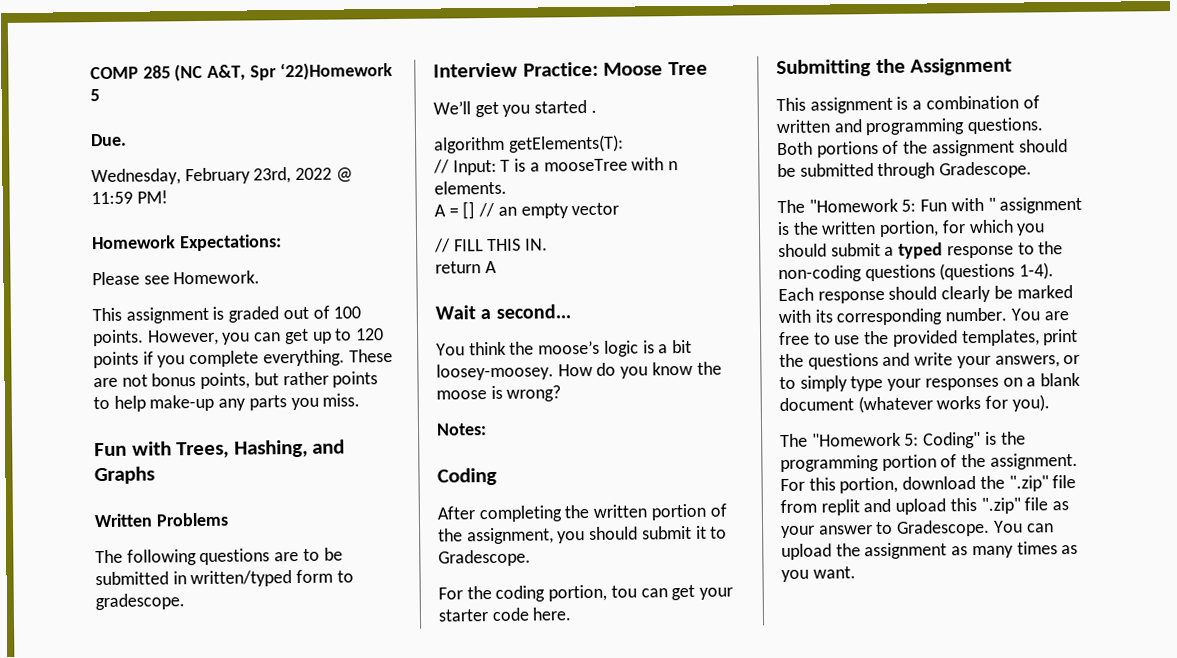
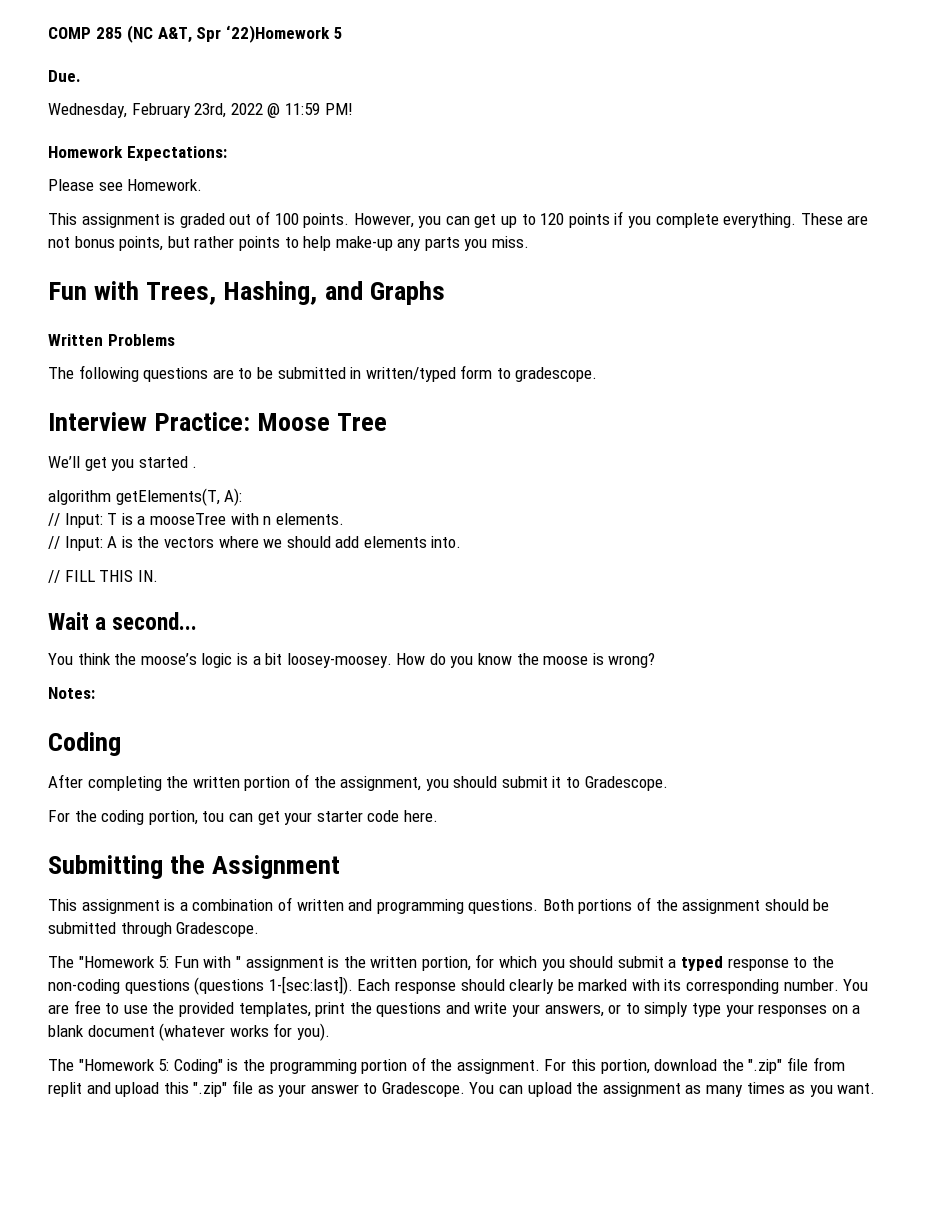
- algorithm getElements(T):
+ algorithm getElements(T, A):
- A = [] // an empty vector
+ // Input: A is the vectors where we should add elements into.
- return A
- The "Homework 5: Fun with " assignment is the written portion, for which you should submit a typed response to the non-coding questions (questions 1-4).
+ The "Homework 5: Fun with " assignment is the written portion, for which you should submit a typed response to the non-coding questions (questions 1-[sec:last]).

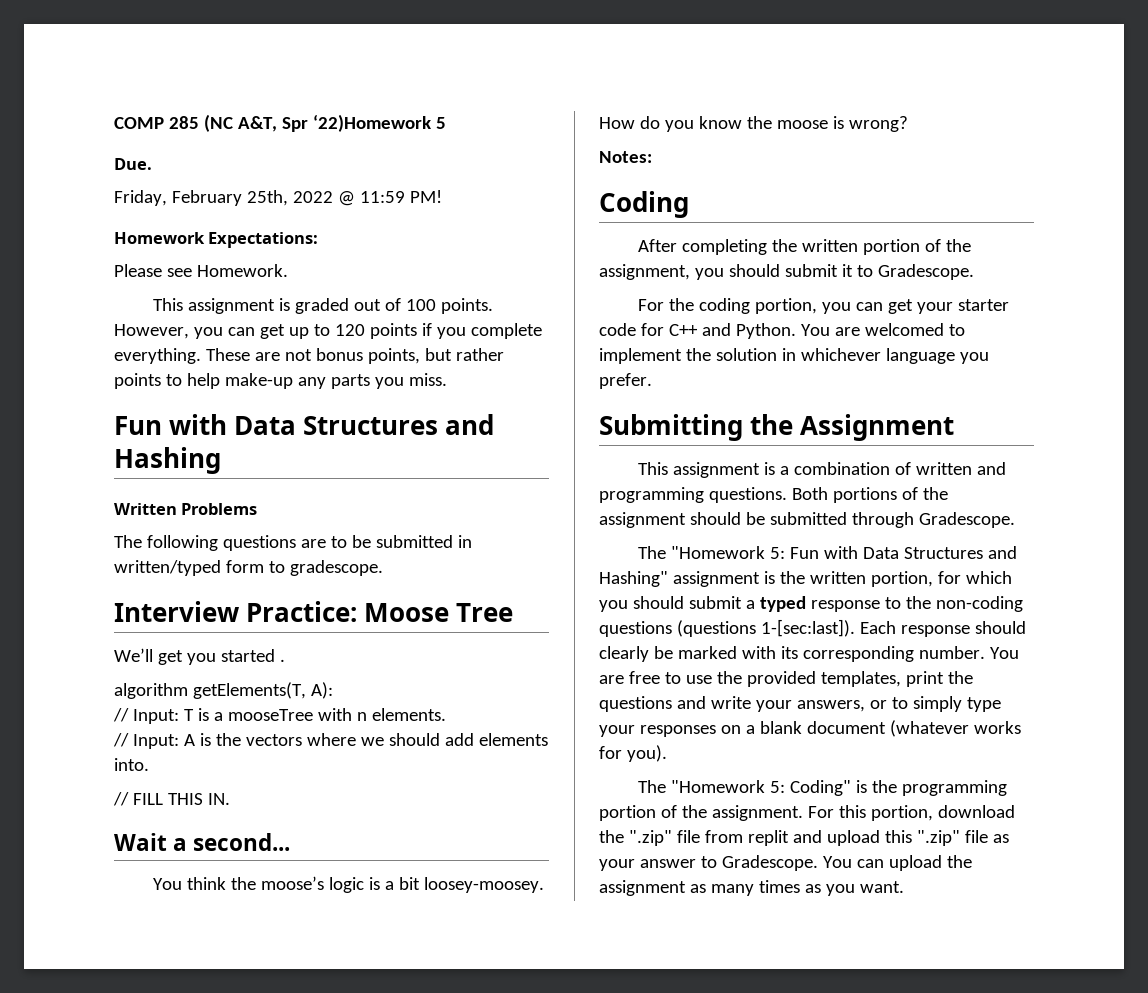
- Wednesday, February 23rd, 2022 @ 11:59 PM!
+ Friday, February 25th, 2022 @ 11:59 PM!
- Fun with Trees, Hashing, and Graphs
+ Fun with Data Structures and Hashing
- For the coding portion, tou can get your starter code here.
+ For the coding portion, you can get your starter code for C++ and Python. You are welcomed to implement the solution in whichever language you prefer.
- The "Homework 5: Fun with " assignment is the written portion, for which you should submit a typed response to the non-coding questions (questions 1-[sec:last]).
+ The "Homework 5: Fun with Data Structures and Hashing" assignment is the written portion, for which you should submit a typed response to the non-coding questions (questions 1-[sec:last]).

